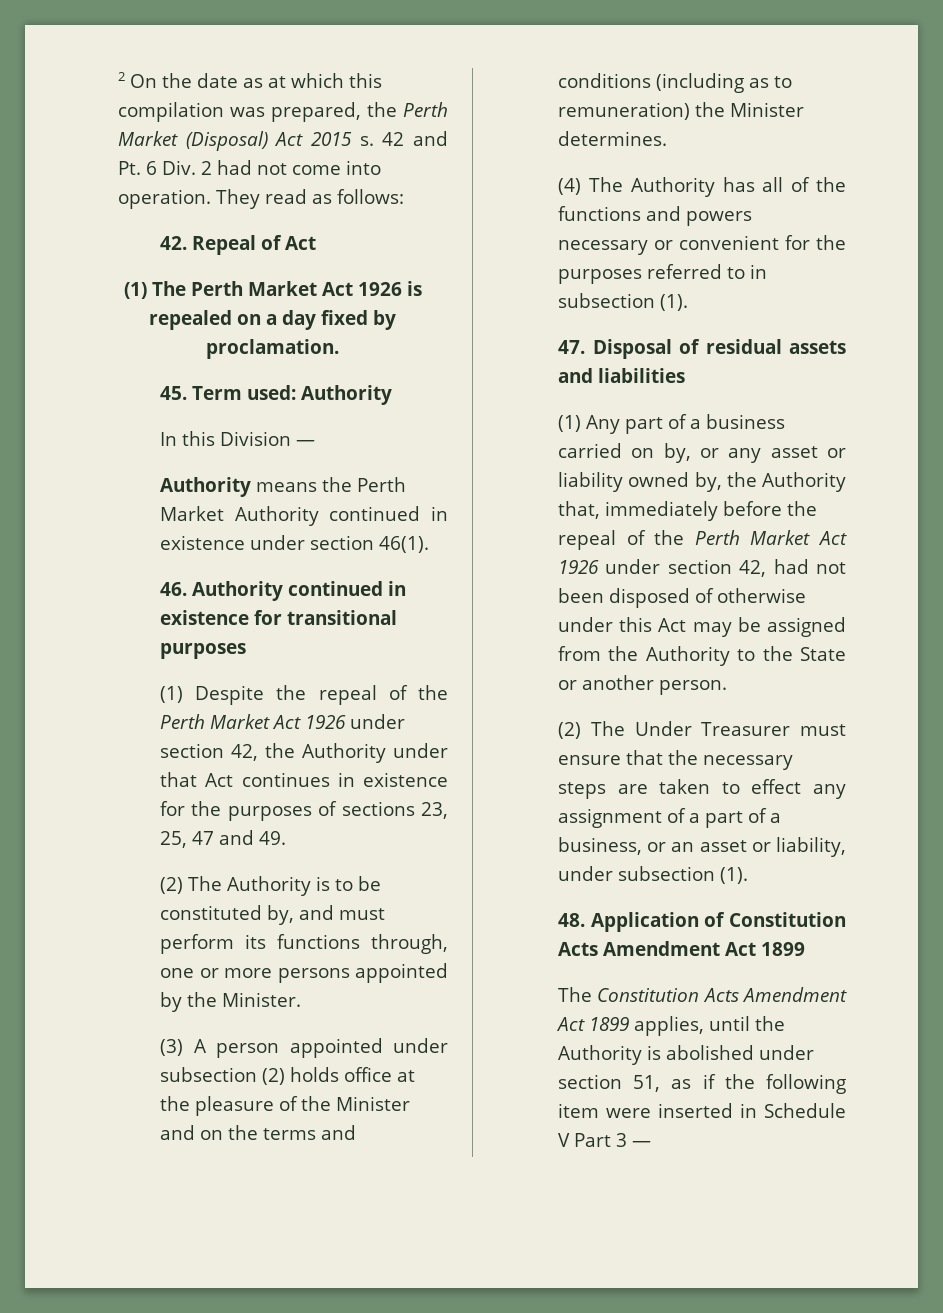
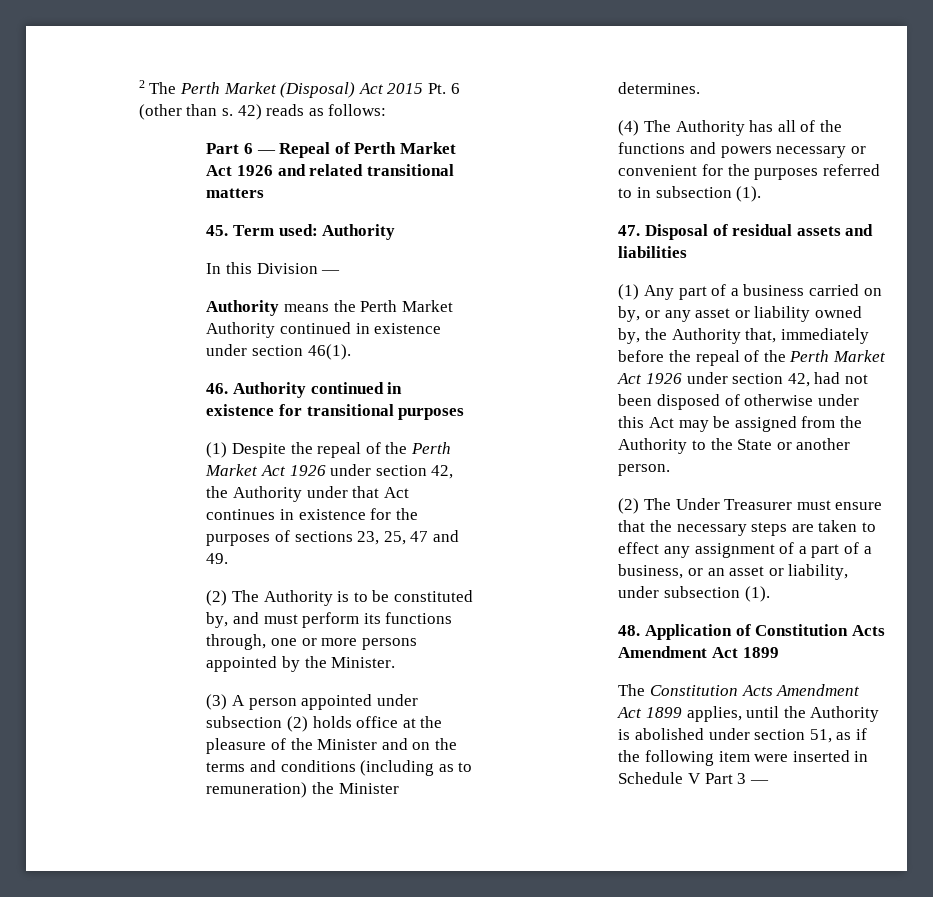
- 2 On the date as at which this compilation was prepared, the Perth Market (Disposal) Act 2015 s. 42 and Pt. 6 Div. 2 had not come into operation. They read as follows:
- 42. Repeal of Act
- (1) The Perth Market Act 1926 is repealed on a day fixed by proclamation.
+ 2 The Perth Market (Disposal) Act 2015 Pt. 6 (other than s. 42) reads as follows:
+ Part 6 — Repeal of Perth Market Act 1926 and related transitional matters

